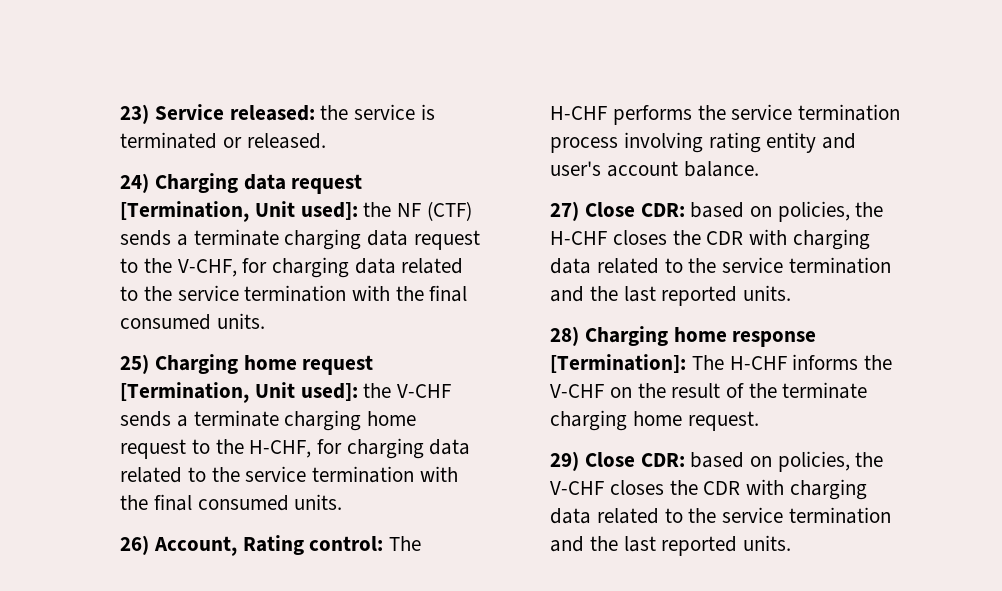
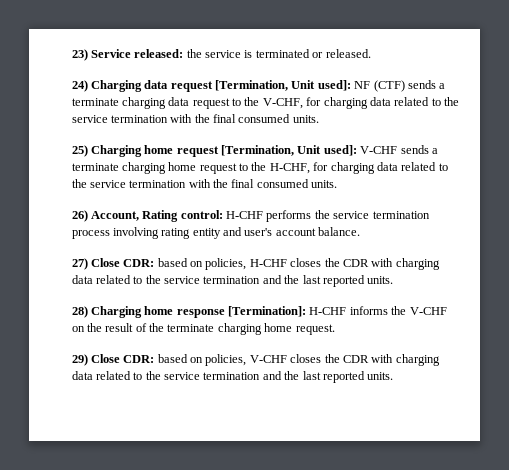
- 24) Charging data request [Termination, Unit used]: the NF (CTF) sends a terminate charging data request to the V-CHF, for charging data related to the service termination with the final consumed units.
+ 24) Charging data request [Termination, Unit used]: NF (CTF) sends a terminate charging data request to the V-CHF, for charging data related to the service termination with the final consumed units.
- 25) Charging home request [Termination, Unit used]: the V-CHF sends a terminate charging home request to the H-CHF, for charging data related to the service termination with the final consumed units.
+ 25) Charging home request [Termination, Unit used]: V-CHF sends a terminate charging home request to the H-CHF, for charging data related to the service termination with the final consumed units.
- 26) Account, Rating control: The H-CHF performs the service termination process involving rating entity and user's account balance.
+ 26) Account, Rating control: H-CHF performs the service termination process involving rating entity and user's account balance.
- 27) Close CDR: based on policies, the H-CHF closes the CDR with charging data related to the service termination and the last reported units.
+ 27) Close CDR: based on policies, H-CHF closes the CDR with charging data related to the service termination and the last reported units.
- 28) Charging home response [Termination]: The H-CHF informs the V-CHF on the result of the terminate charging home request.
+ 28) Charging home response [Termination]: H-CHF informs the V-CHF on the result of the terminate charging home request.
- 29) Close CDR: based on policies, the V-CHF closes the CDR with charging data related to the service termination and the last reported units.
+ 29) Close CDR: based on policies, V-CHF closes the CDR with charging data related to the service termination and the last reported units.

